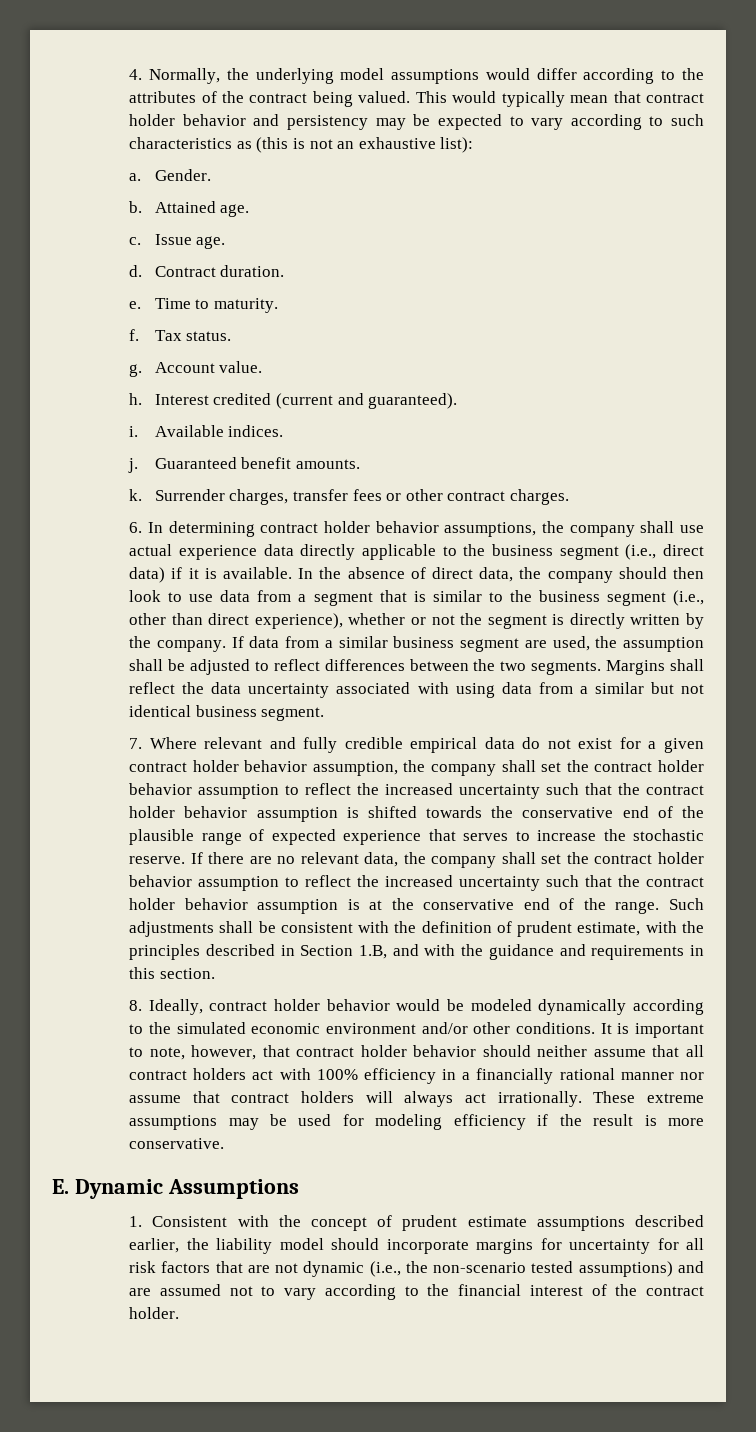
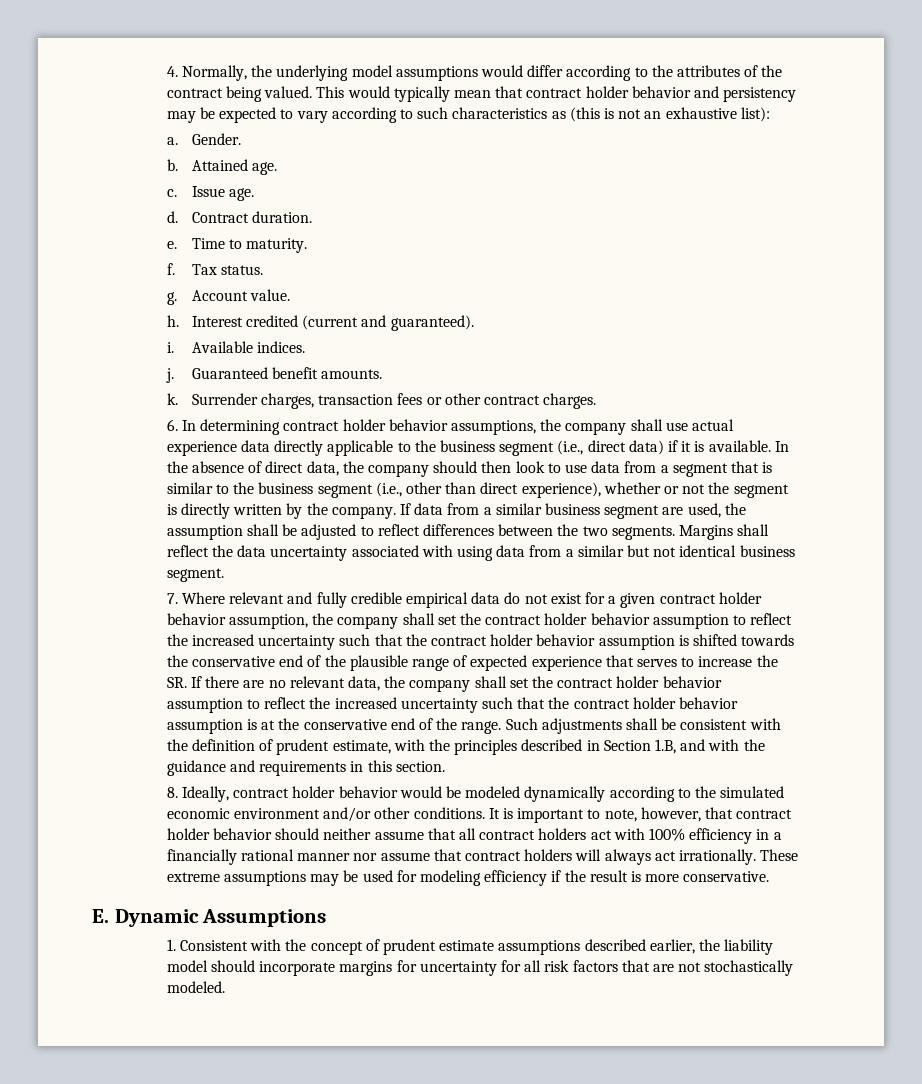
- Surrender charges, transfer fees or other contract charges.
+ Surrender charges, transaction fees or other contract charges.
- 7. Where relevant and fully credible empirical data do not exist for a given contract holder behavior assumption, the company shall set the contract holder behavior assumption to reflect the increased uncertainty such that the contract holder behavior assumption is shifted towards the conservative end of the plausible range of expected experience that serves to increase the stochastic reserve. If there are no relevant data, the company shall set the contract holder behavior assumption to reflect the increased uncertainty such that the contract holder behavior assumption is at the conservative end of the range.
+ 7. Where relevant and fully credible empirical data do not exist for a given contract holder behavior assumption, the company shall set the contract holder behavior assumption to reflect the increased uncertainty such that the contract holder behavior assumption is shifted towards the conservative end of the plausible range of expected experience that serves to increase the SR. If there are no relevant data, the company shall set the contract holder behavior assumption to reflect the increased uncertainty such that the contract holder behavior assumption is at the conservative end of the range.
- 1. Consistent with the concept of prudent estimate assumptions described earlier, the liability model should incorporate margins for uncertainty for all risk factors that are not dynamic (i.e., the non-scenario tested assumptions) and are assumed not to vary according to the financial interest of the contract holder.
+ 1. Consistent with the concept of prudent estimate assumptions described earlier, the liability model should incorporate margins for uncertainty for all risk factors that are not stochastically modeled.

